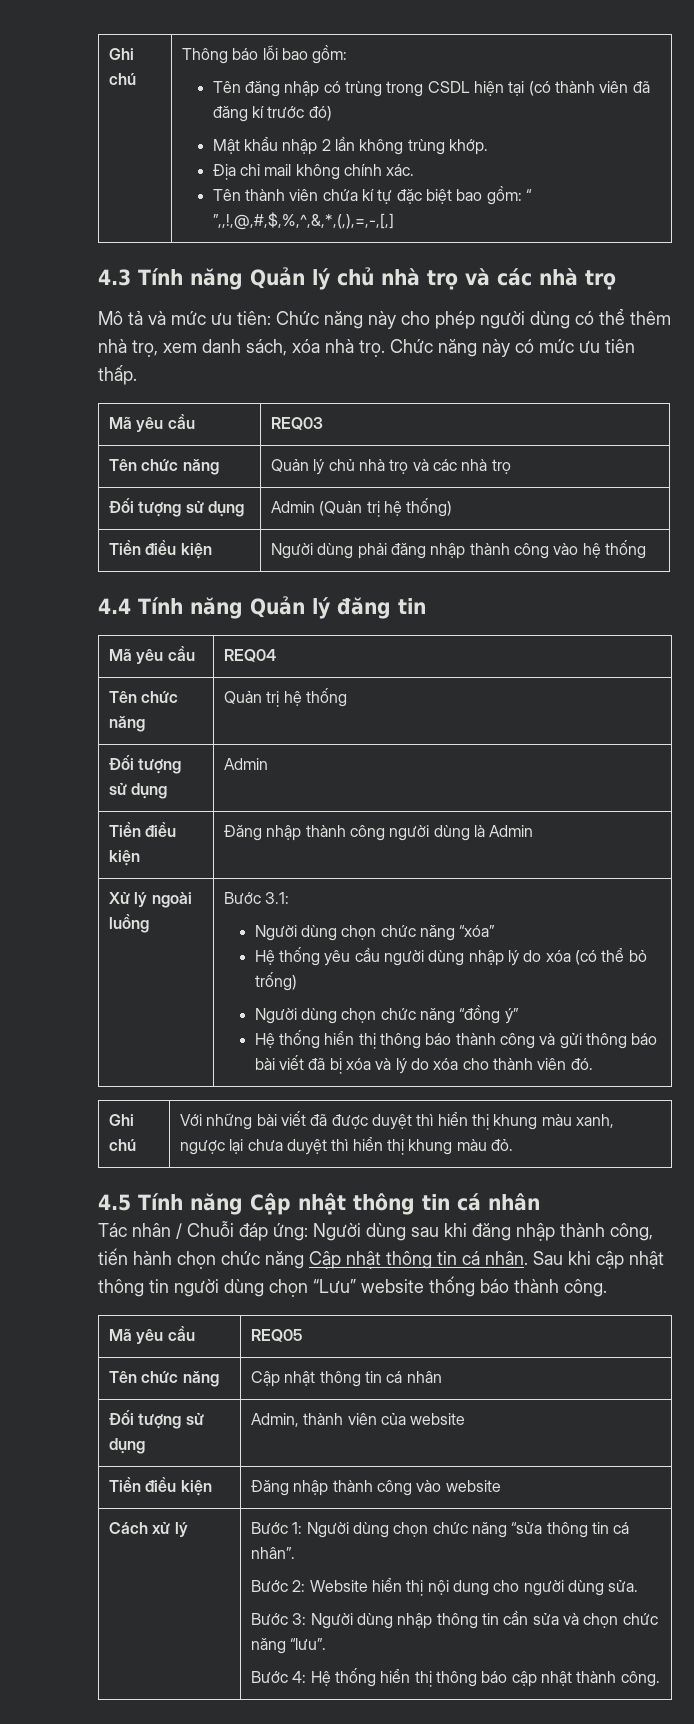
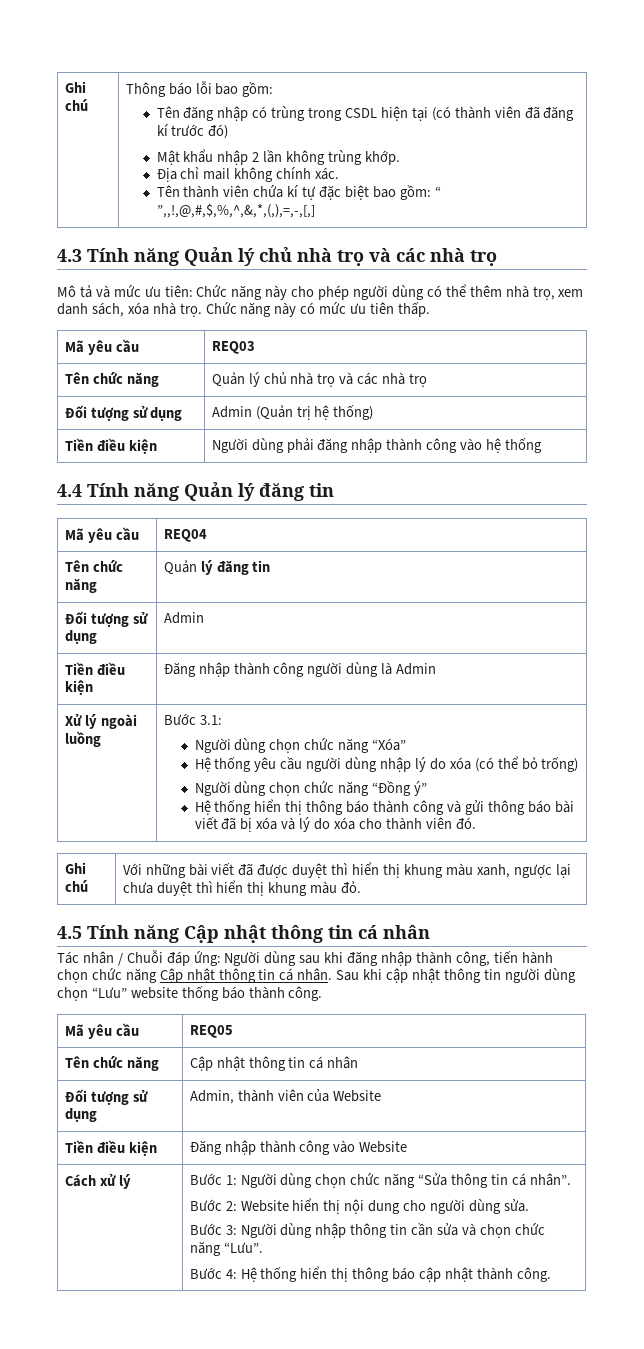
- Tên chức năng | Quản trị hệ thống
+ Tên chức năng | Quản lý đăng tin
- Người dùng chọn chức năng “xóa”
+ Người dùng chọn chức năng “Xóa”
- Người dùng chọn chức năng “đồng ý”
+ Người dùng chọn chức năng “Đồng ý”
- Đối tượng sử dụng | Admin, thành viên của website
+ Đối tượng sử dụng | Admin, thành viên của Website
- Tiền điều kiện | Đăng nhập thành công vào website
+ Tiền điều kiện | Đăng nhập thành công vào Website
- Bước 1: Người dùng chọn chức năng “sửa thông tin cá nhân”.
+ Bước 1: Người dùng chọn chức năng “Sửa thông tin cá nhân”.
- Bước 3: Người dùng nhập thông tin cần sửa và chọn chức năng “lưu”.
+ Bước 3: Người dùng nhập thông tin cần sửa và chọn chức năng “Lưu”.

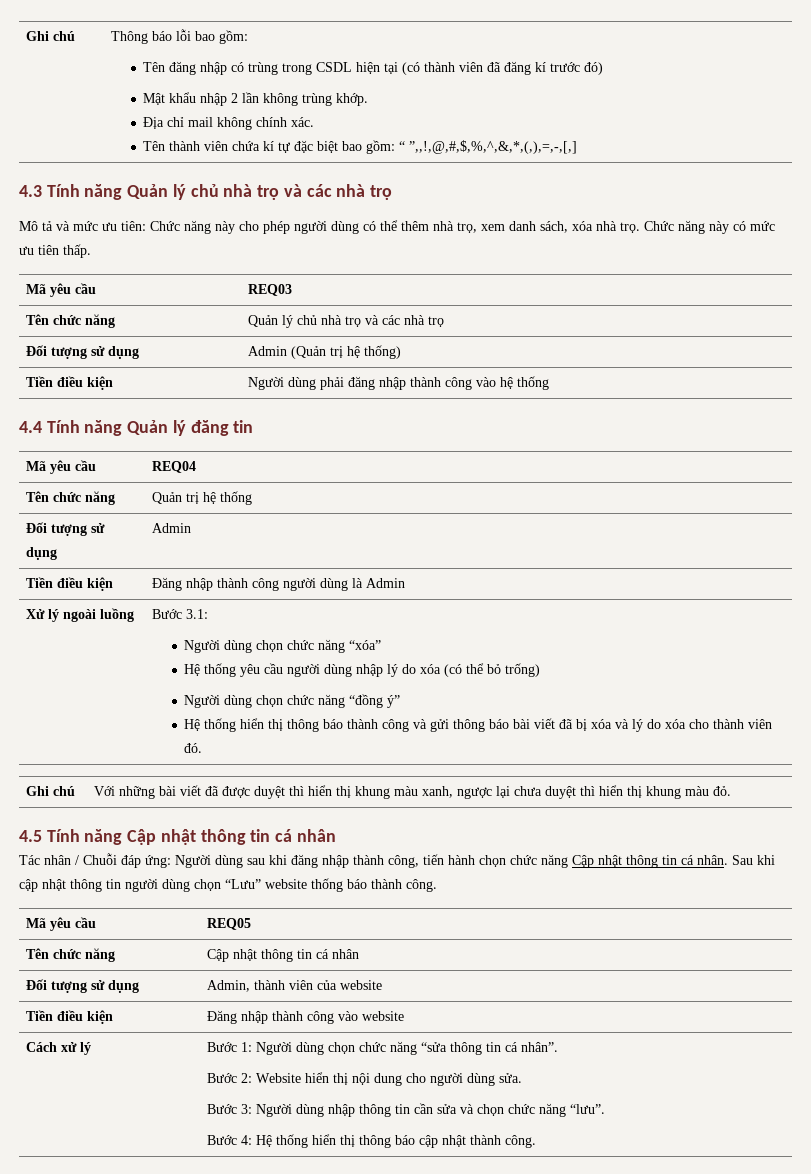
- Tên chức năng | Quản lý đăng tin
+ Tên chức năng | Quản trị hệ thống
- Người dùng chọn chức năng “Xóa”
+ Người dùng chọn chức năng “xóa”
- Người dùng chọn chức năng “Đồng ý”
+ Người dùng chọn chức năng “đồng ý”
- Đối tượng sử dụng | Admin, thành viên của Website
+ Đối tượng sử dụng | Admin, thành viên của website
- Tiền điều kiện | Đăng nhập thành công vào Website
+ Tiền điều kiện | Đăng nhập thành công vào website
- Bước 1: Người dùng chọn chức năng “Sửa thông tin cá nhân”.
+ Bước 1: Người dùng chọn chức năng “sửa thông tin cá nhân”.
- Bước 3: Người dùng nhập thông tin cần sửa và chọn chức năng “Lưu”.
+ Bước 3: Người dùng nhập thông tin cần sửa và chọn chức năng “lưu”.

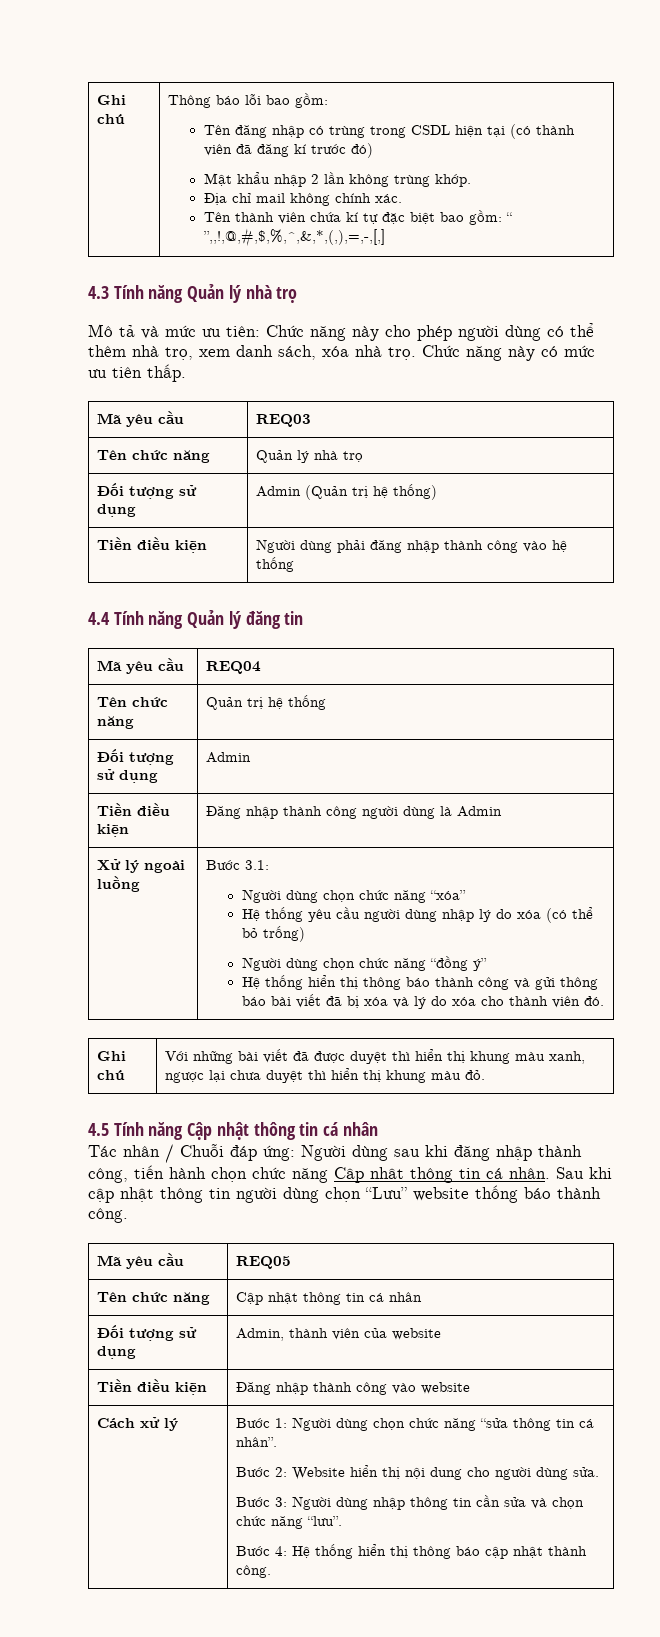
- 4.3 Tính năng Quản lý chủ nhà trọ và các nhà trọ
+ 4.3 Tính năng Quản lý nhà trọ
- Tên chức năng | Quản lý chủ nhà trọ và các nhà trọ
+ Tên chức năng | Quản lý nhà trọ

